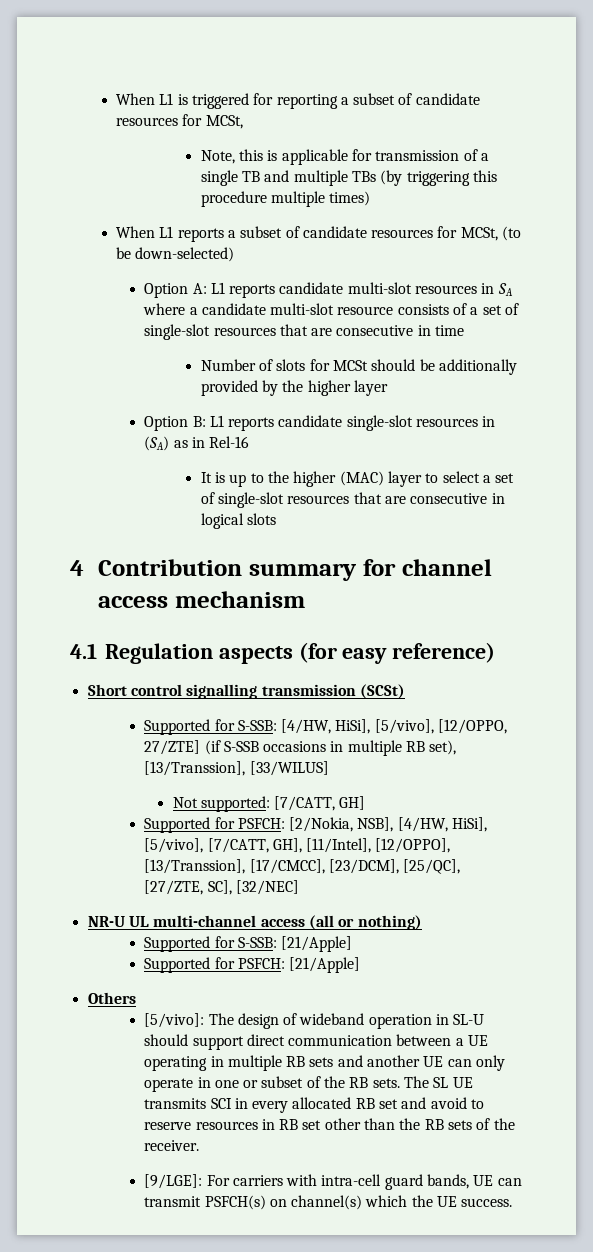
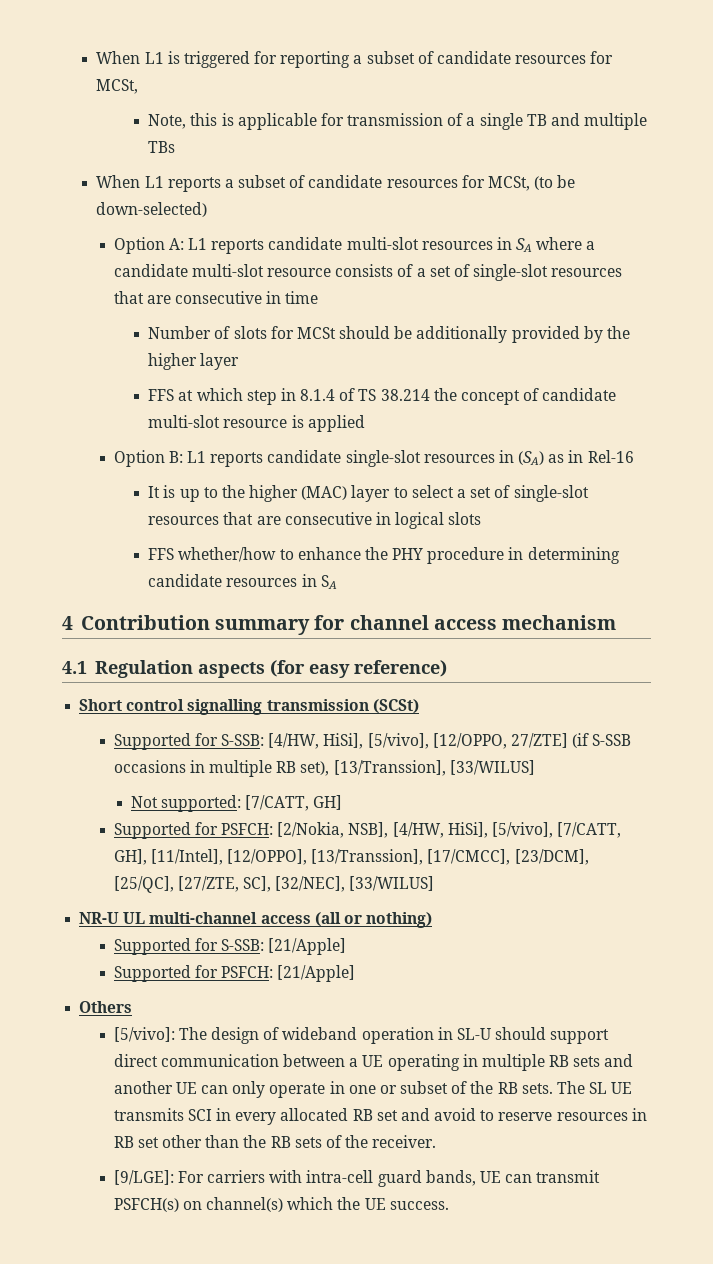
- Note, this is applicable for transmission of a single TB and multiple TBs (by triggering this procedure multiple times)
+ Note, this is applicable for transmission of a single TB and multiple TBs
+ FFS at which step in 8.1.4 of TS 38.214 the concept of candidate multi-slot resource is applied
+ FFS whether/how to enhance the PHY procedure in determining candidate resources in SA
- Supported for PSFCH: [2/Nokia, NSB], [4/HW, HiSi], [5/vivo], [7/CATT, GH], [11/Intel], [12/OPPO], [13/Transsion], [17/CMCC], [23/DCM], [25/QC], [27/ZTE, SC], [32/NEC]
+ Supported for PSFCH: [2/Nokia, NSB], [4/HW, HiSi], [5/vivo], [7/CATT, GH], [11/Intel], [12/OPPO], [13/Transsion], [17/CMCC], [23/DCM], [25/QC], [27/ZTE, SC], [32/NEC], [33/WILUS]

